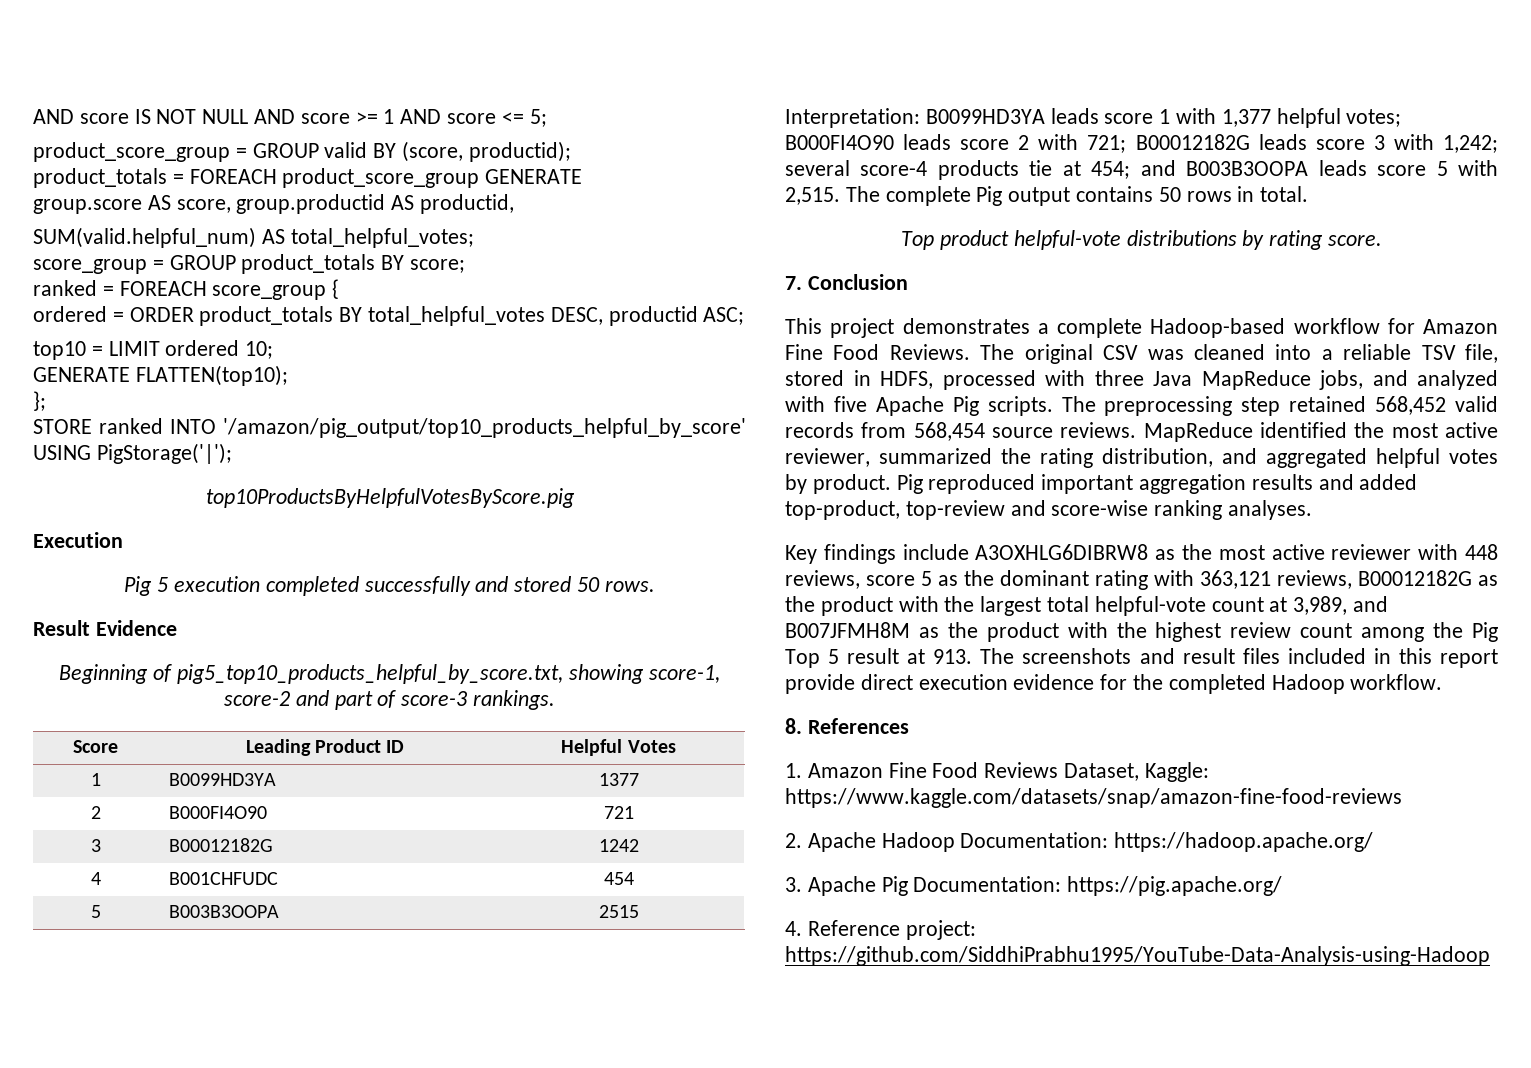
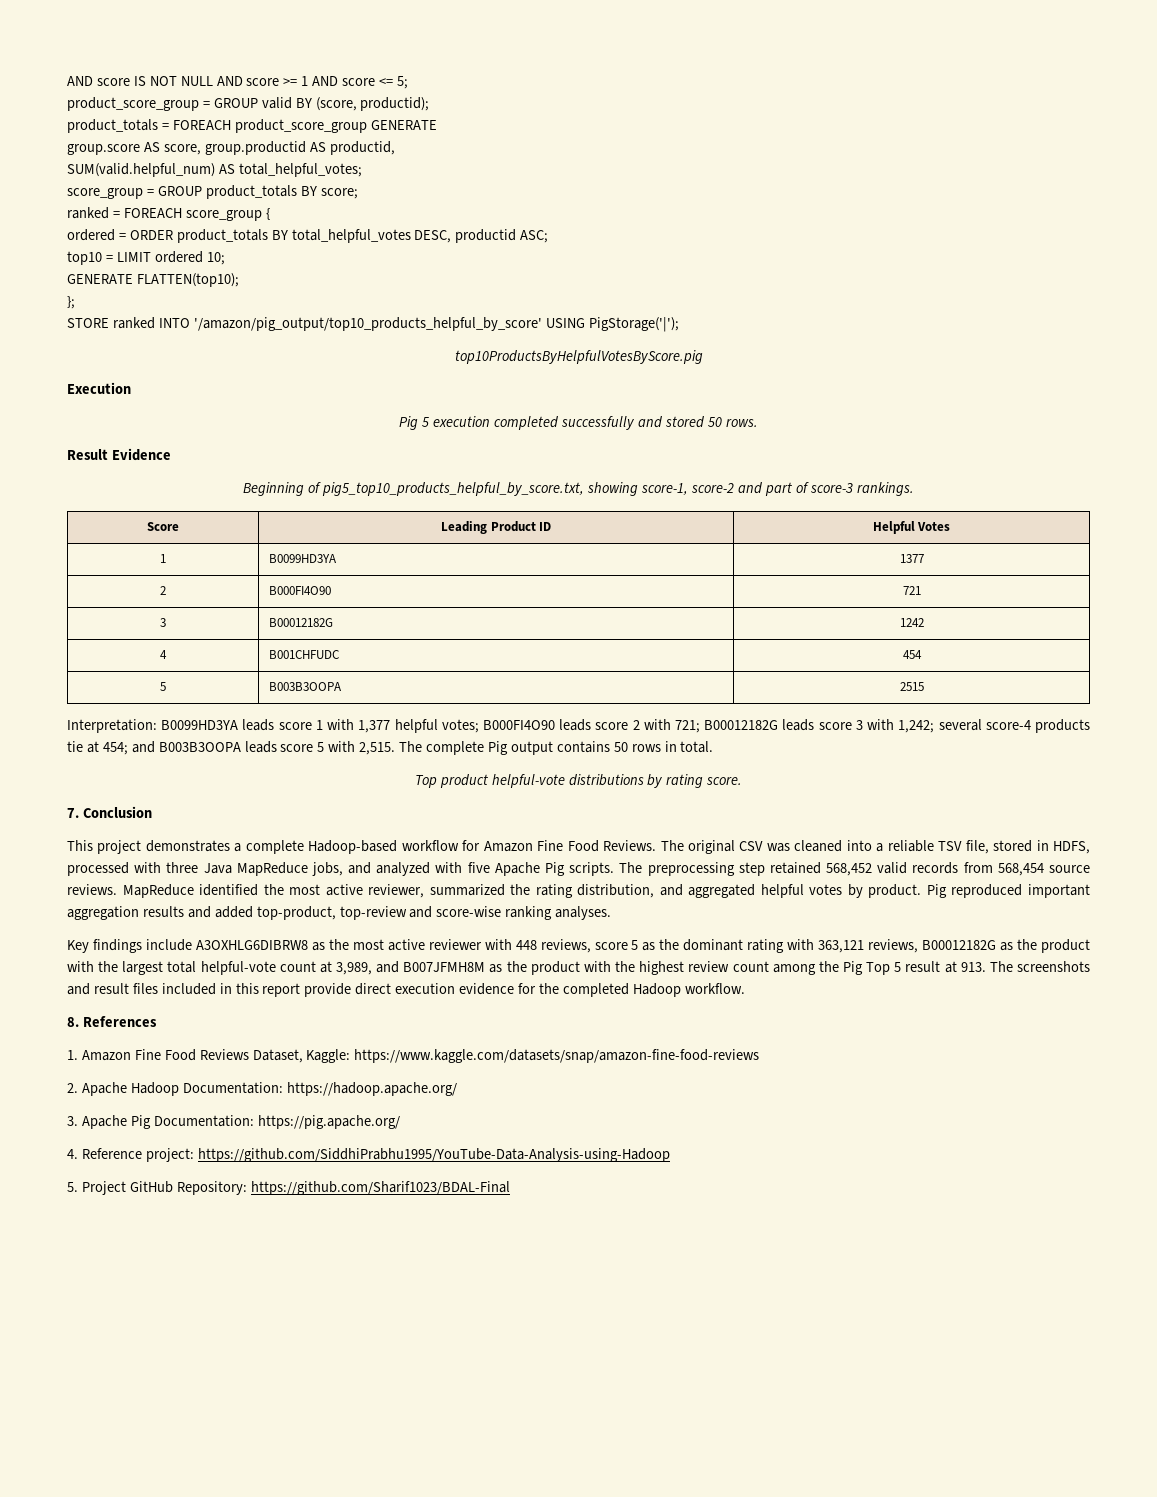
+ 5. Project GitHub Repository: https://github.com/Sharif1023/BDAL-Final

